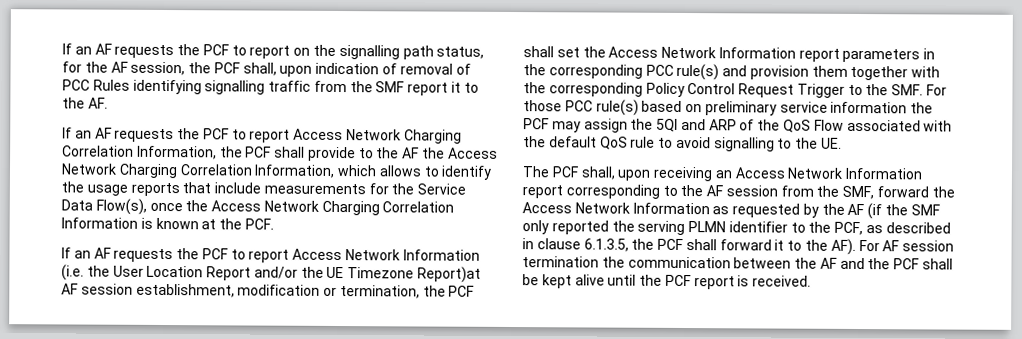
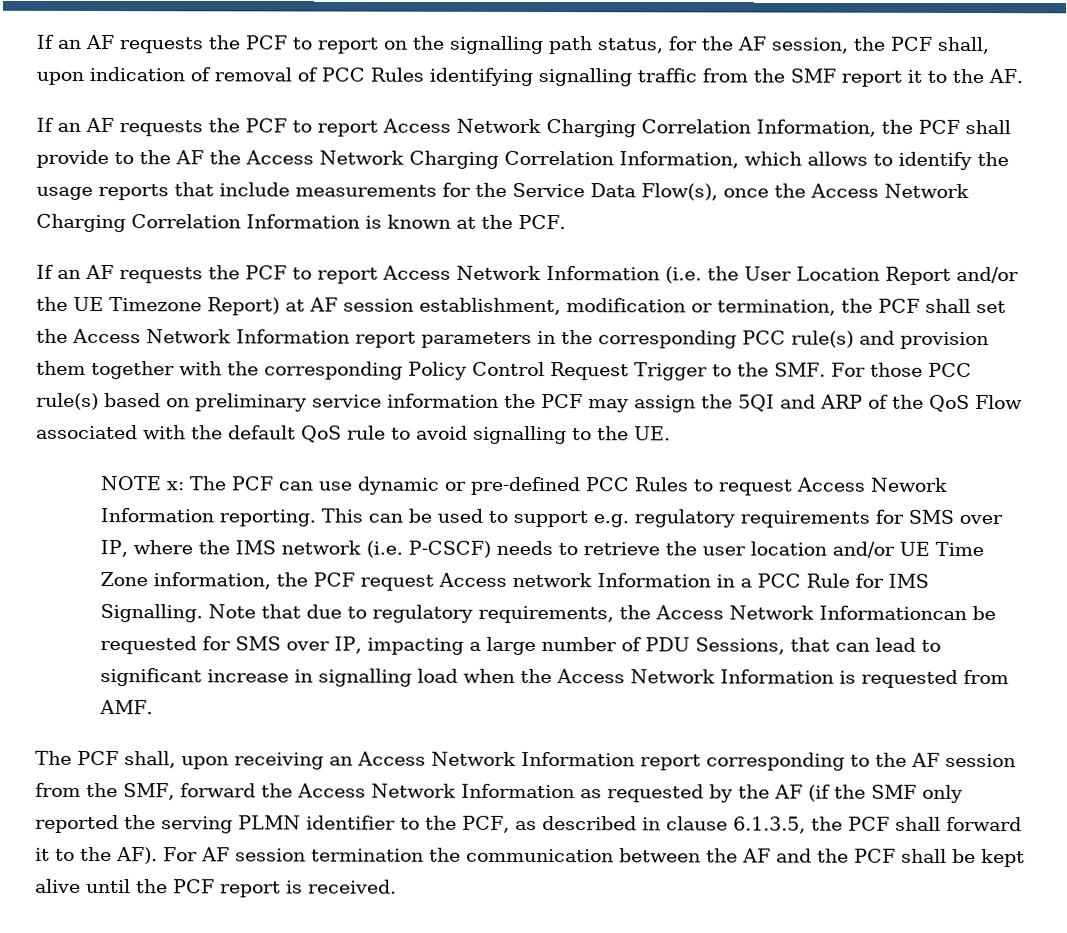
- If an AF requests the PCF to report Access Network Information (i.e. the User Location Report and/or the UE Timezone Report)at AF session establishment, modification or termination, the PCF shall set the Access Network Information report parameters in the corresponding PCC rule(s) and provision them together with the corresponding Policy Control Request Trigger to the SMF. For those PCC rule(s) based on preliminary service information the PCF may assign the 5QI and ARP of the QoS Flow associated with the default QoS rule to avoid signalling to the UE.
+ If an AF requests the PCF to report Access Network Information (i.e. the User Location Report and/or the UE Timezone Report) at AF session establishment, modification or termination, the PCF shall set the Access Network Information report parameters in the corresponding PCC rule(s) and provision them together with the corresponding Policy Control Request Trigger to the SMF. For those PCC rule(s) based on preliminary service information the PCF may assign the 5QI and ARP of the QoS Flow associated with the default QoS rule to avoid signalling to the UE.
+ NOTE x: The PCF can use dynamic or pre-defined PCC Rules to request Access Nework Information reporting. This can be used to support e.g. regulatory requirements for SMS over IP, where the IMS network (i.e. P-CSCF) needs to retrieve the user location and/or UE Time Zone information, the PCF request Access network Information in a PCC Rule for IMS Signalling. Note that due to regulatory requirements, the Access Network Informationcan be requested for SMS over IP, impacting a large number of PDU Sessions, that can lead to significant increase in signalling load when the Access Network Information is requested from AMF.

